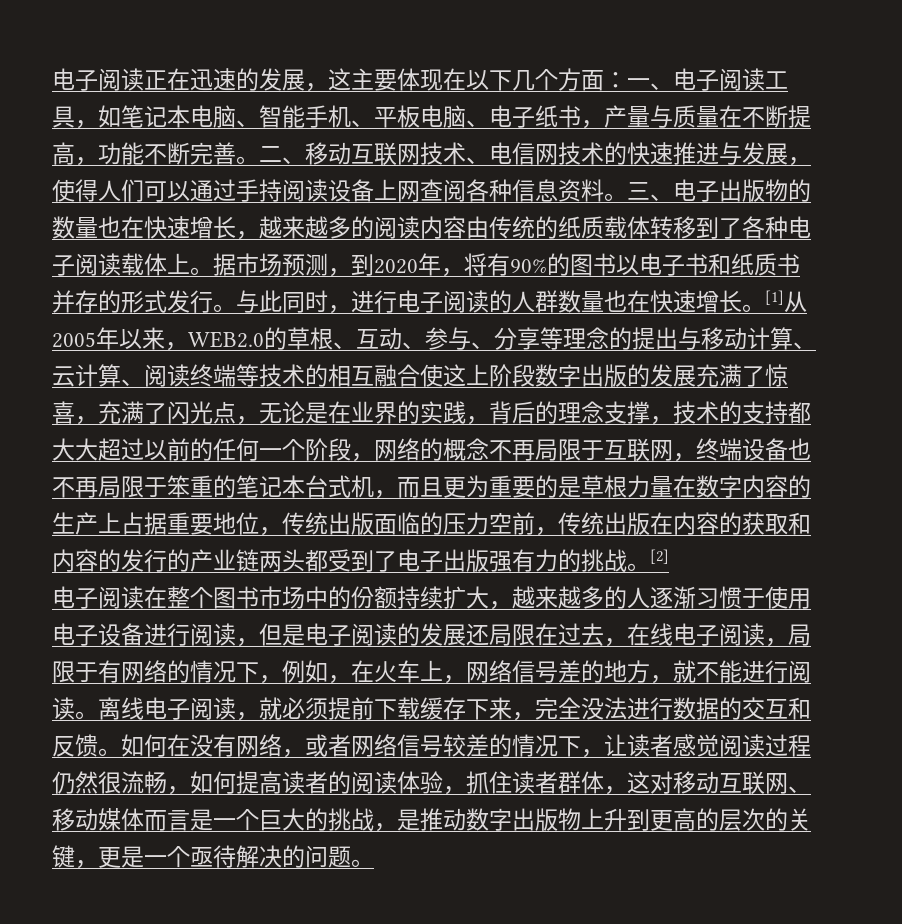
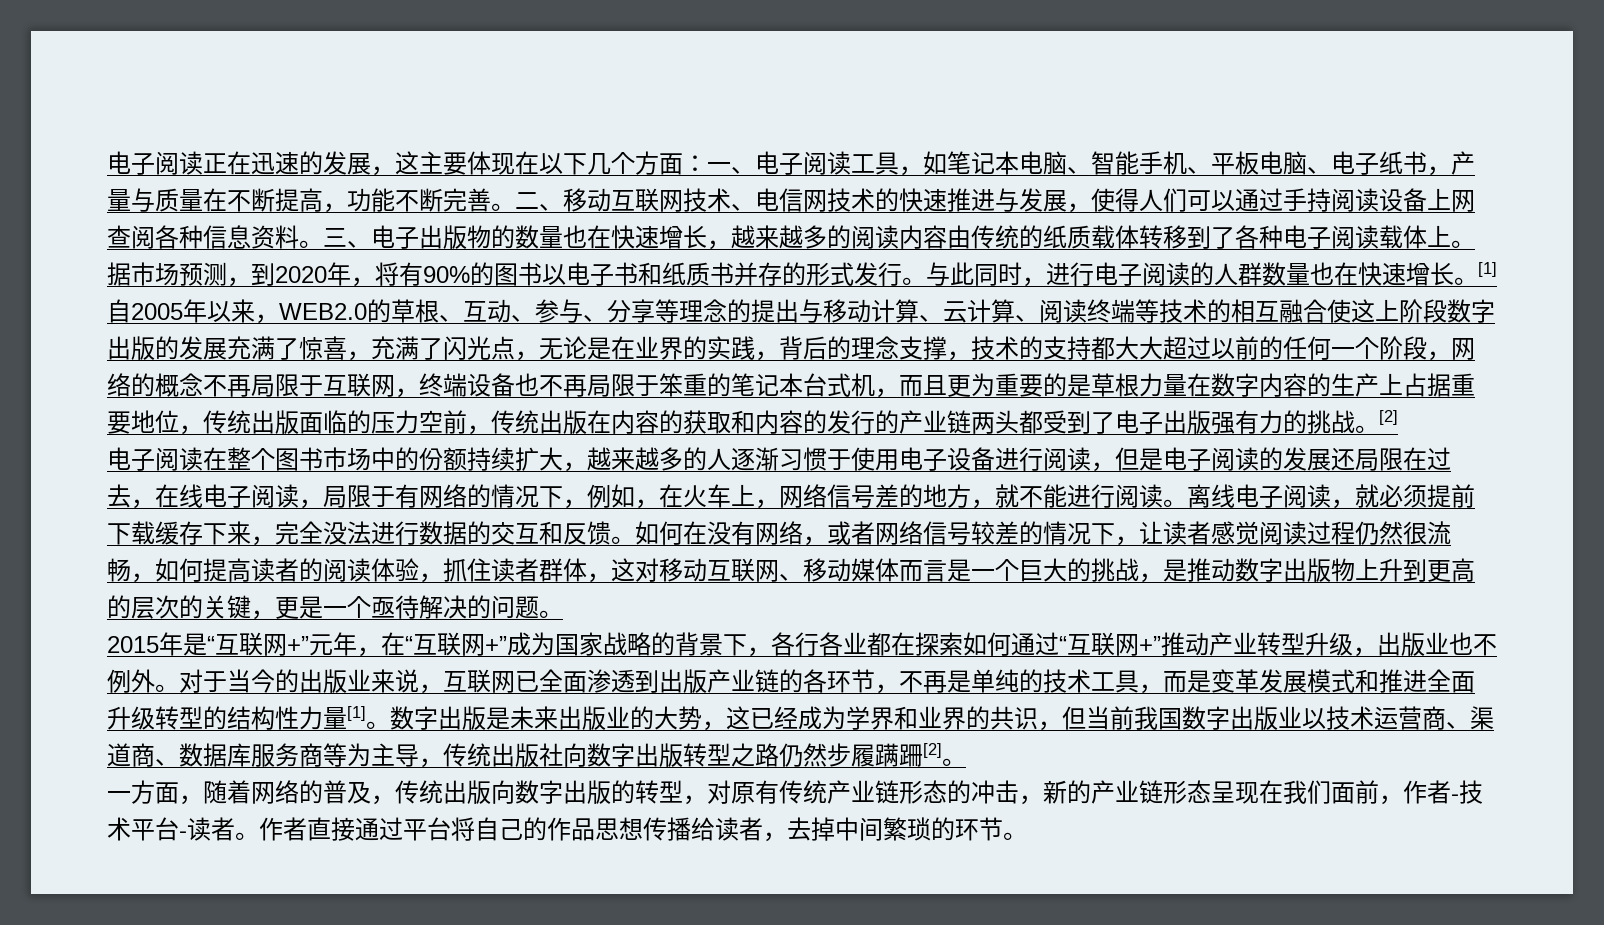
- [1]从2005年以来，WEB2.0的草根、互动、参与、分享等理念的提出与移动计算、云计算、阅读终端等技术的相互融合使这上阶段数字出版的发展充满了惊喜，充满了闪光点，无论是在业界的实践，背后的理念支撑，技术的支持都大大超过以前的任何一个阶段，网络的概念不再局限于互联网，终端设备也不再局限于笨重的笔记本台式机，而且更为重要的是草根力量在数字内容的生产上占据重要地位，传统出版面临的压力空前，传统出版在内容的获取和内容的发行的产业链两头都受到了电子出版强有力的挑战。
+ [1]自2005年以来，WEB2.0的草根、互动、参与、分享等理念的提出与移动计算、云计算、阅读终端等技术的相互融合使这上阶段数字出版的发展充满了惊喜，充满了闪光点，无论是在业界的实践，背后的理念支撑，技术的支持都大大超过以前的任何一个阶段，网络的概念不再局限于互联网，终端设备也不再局限于笨重的笔记本台式机，而且更为重要的是草根力量在数字内容的生产上占据重要地位，传统出版面临的压力空前，传统出版在内容的获取和内容的发行的产业链两头都受到了电子出版强有力的挑战。
+ 2015年是“互联网+”元年，在“互联网+”成为国家战略的背景下，各行各业都在探索如何通过“互联网+”推动产业转型升级，出版业也不例外。对于当今的出版业来说，互联网已全面渗透到出版产业链的各环节，不再是单纯的技术工具，而是变革发展模式和推进全面升级转型的结构性力量[1]。数字出版是未来出版业的大势，这已经成为学界和业界的共识，但当前我国数字出版业以技术运营商、渠道商、数据库服务商等为主导，传统出版社向数字出版转型之路仍然步履蹒跚[2]。
+ 一方面，随着网络的普及，传统出版向数字出版的转型，对原有传统产业链形态的冲击，新的产业链形态呈现在我们面前，作者-技术平台-读者。作者直接通过平台将自己的作品思想传播给读者，去掉中间繁琐的环节。

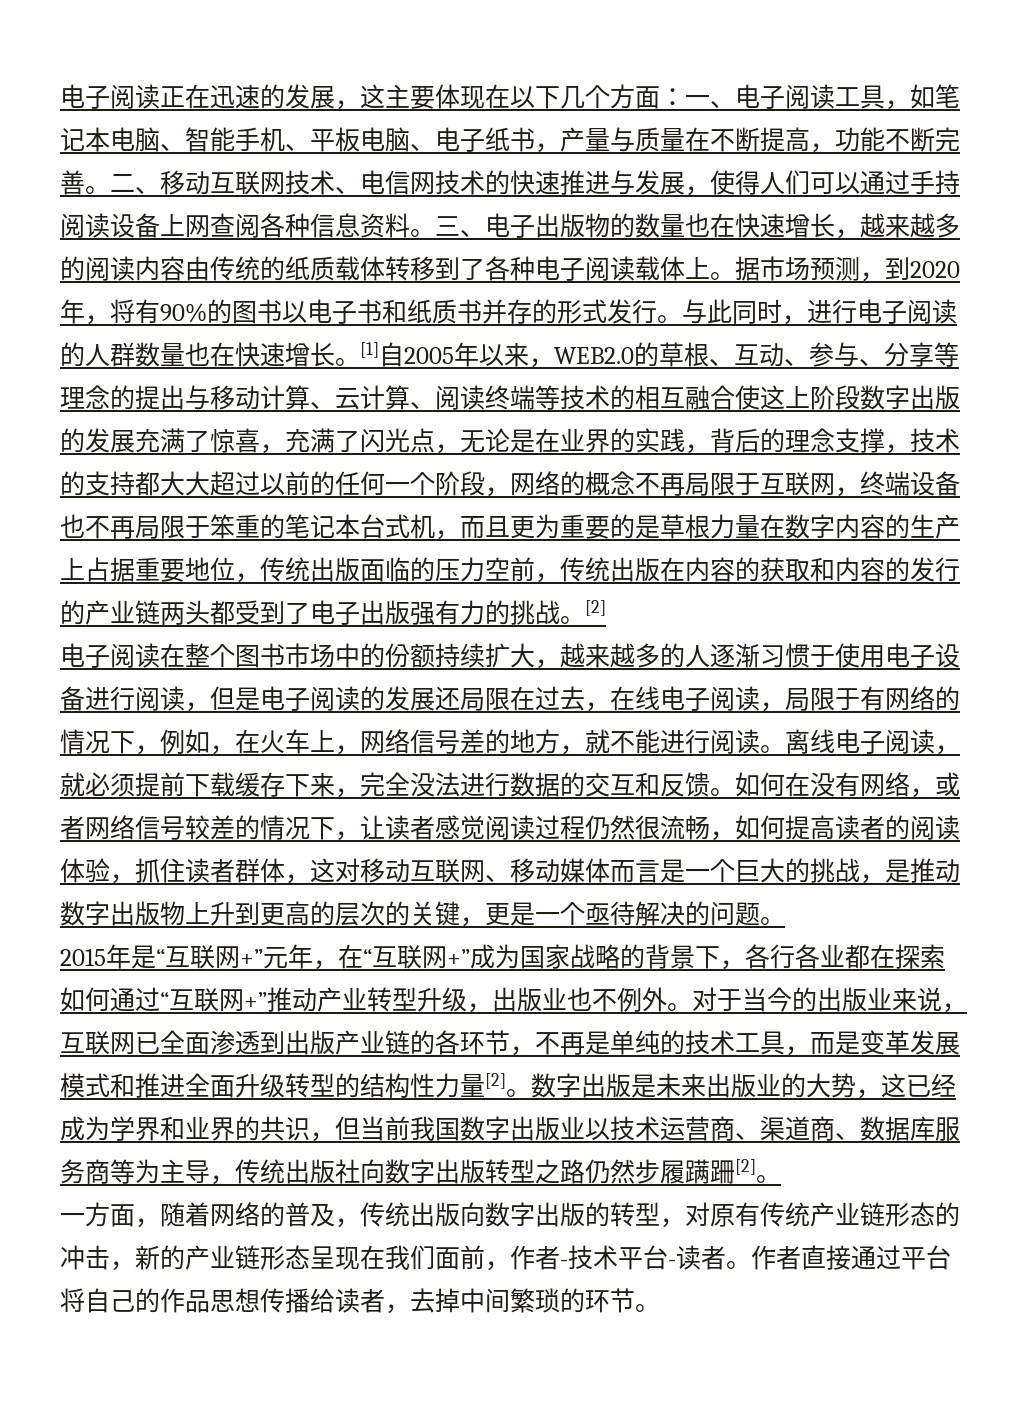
- 对于当今的出版业来说，互联网已全面渗透到出版产业链的各环节，不再是单纯的技术工具，而是变革发展模式和推进全面升级转型的结构性力量[1]。
+ 对于当今的出版业来说，互联网已全面渗透到出版产业链的各环节，不再是单纯的技术工具，而是变革发展模式和推进全面升级转型的结构性力量[2]。

